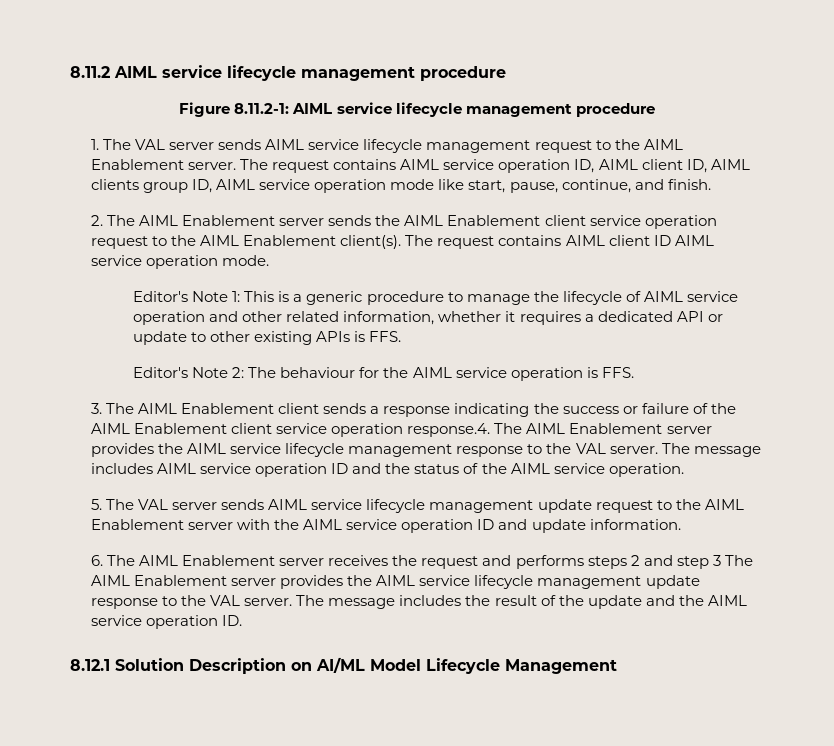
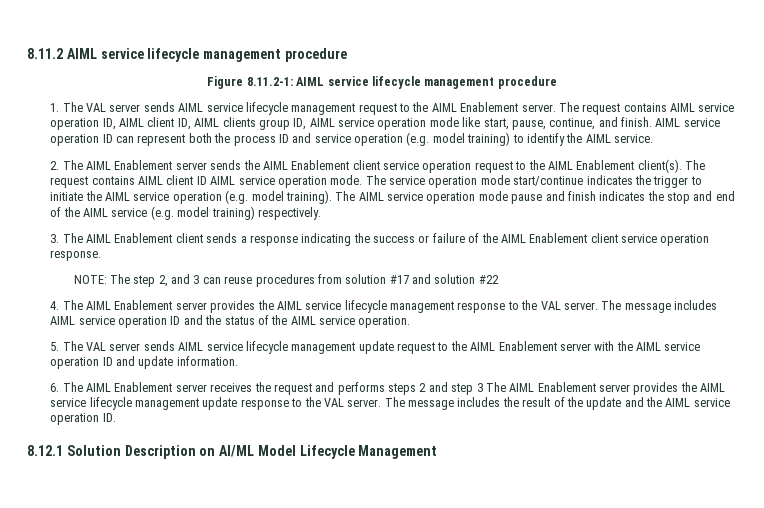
+ AIML service operation ID can represent both the process ID and service operation (e.g. model training) to identify the AIML service.
- The request contains AIML client ID AIML service operation mode.
- Editor's Note 1: This is a generic procedure to manage the lifecycle of AIML service operation and other related information, whether it requires a dedicated API or update to other existing APIs is FFS.
- Editor's Note 2: The behaviour for the AIML service operation is FFS.
+ The request contains AIML client ID AIML service operation mode. The service operation mode start/continue indicates the trigger to initiate the AIML service operation (e.g. model training). The AIML service operation mode pause and finish indicates the stop and end of the AIML service (e.g. model training) respectively.
- 3. The AIML Enablement client sends a response indicating the success or failure of the AIML Enablement client service operation response.4. The AIML Enablement server provides the AIML service lifecycle management response to the VAL server.
+ 3. The AIML Enablement client sends a response indicating the success or failure of the AIML Enablement client service operation response.
+ NOTE: The step 2, and 3 can reuse procedures from solution #17 and solution #22
+ 4. The AIML Enablement server provides the AIML service lifecycle management response to the VAL server.

